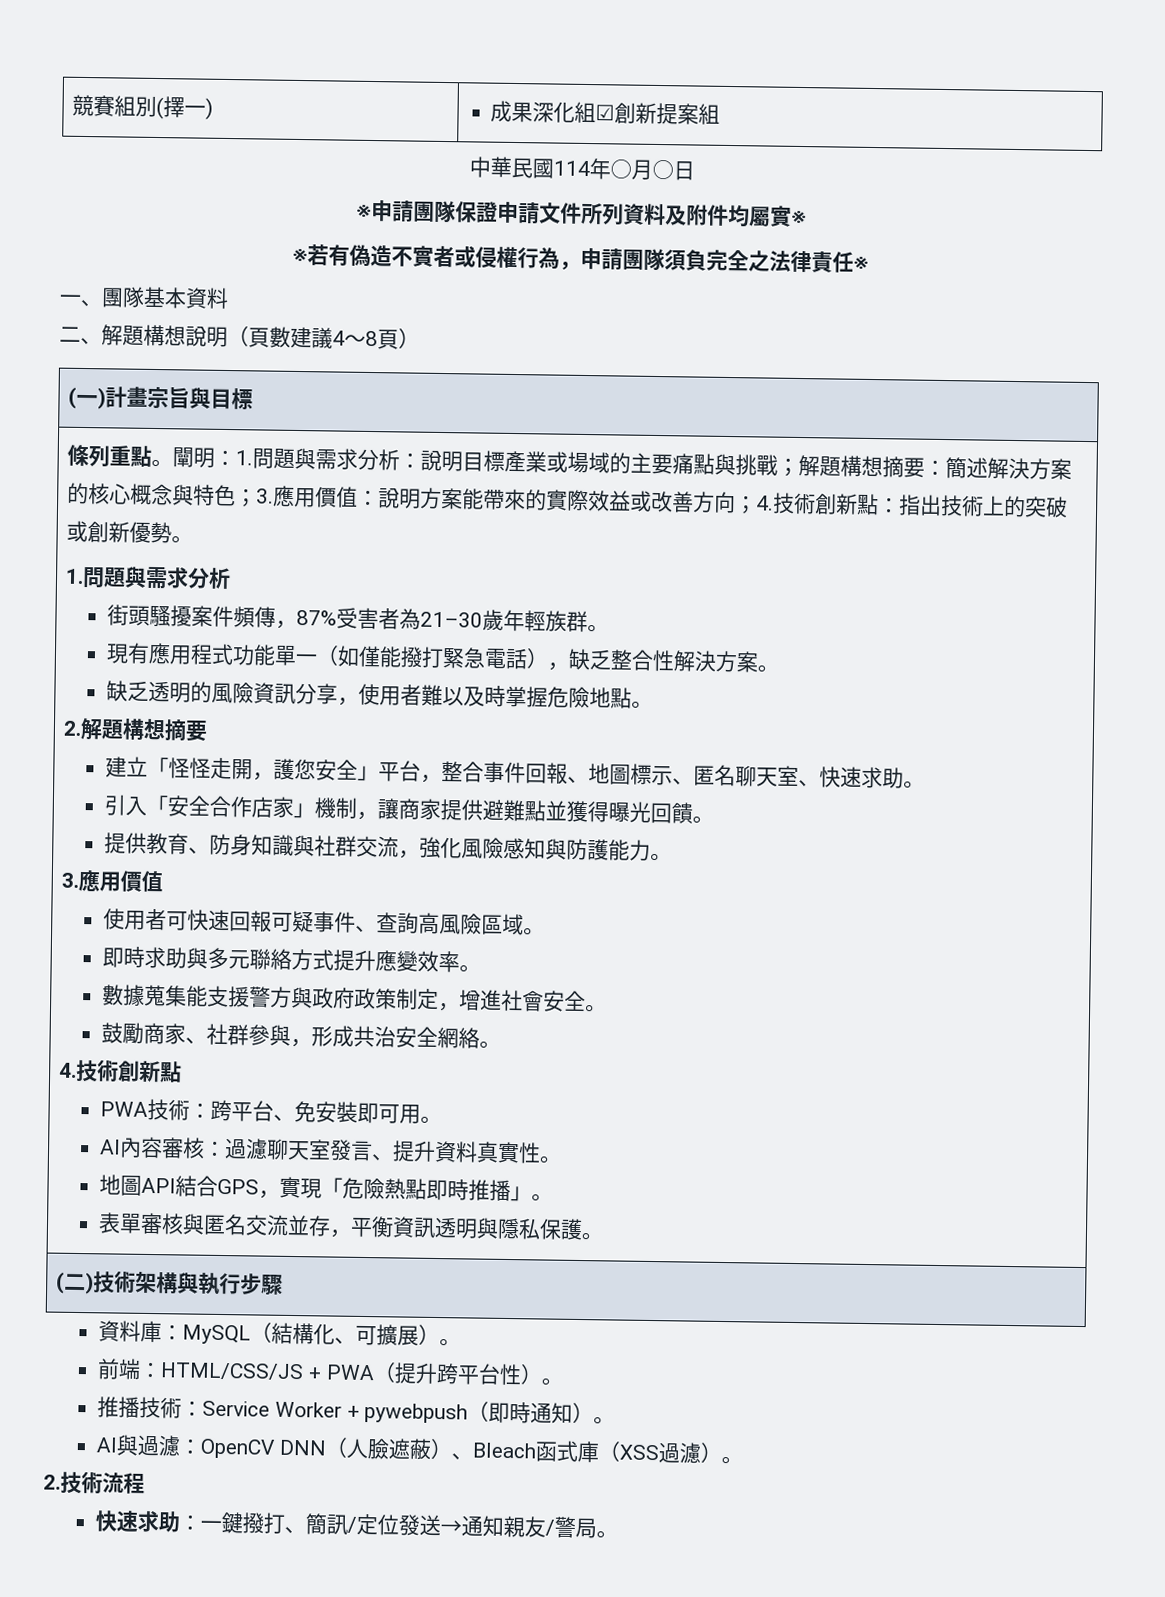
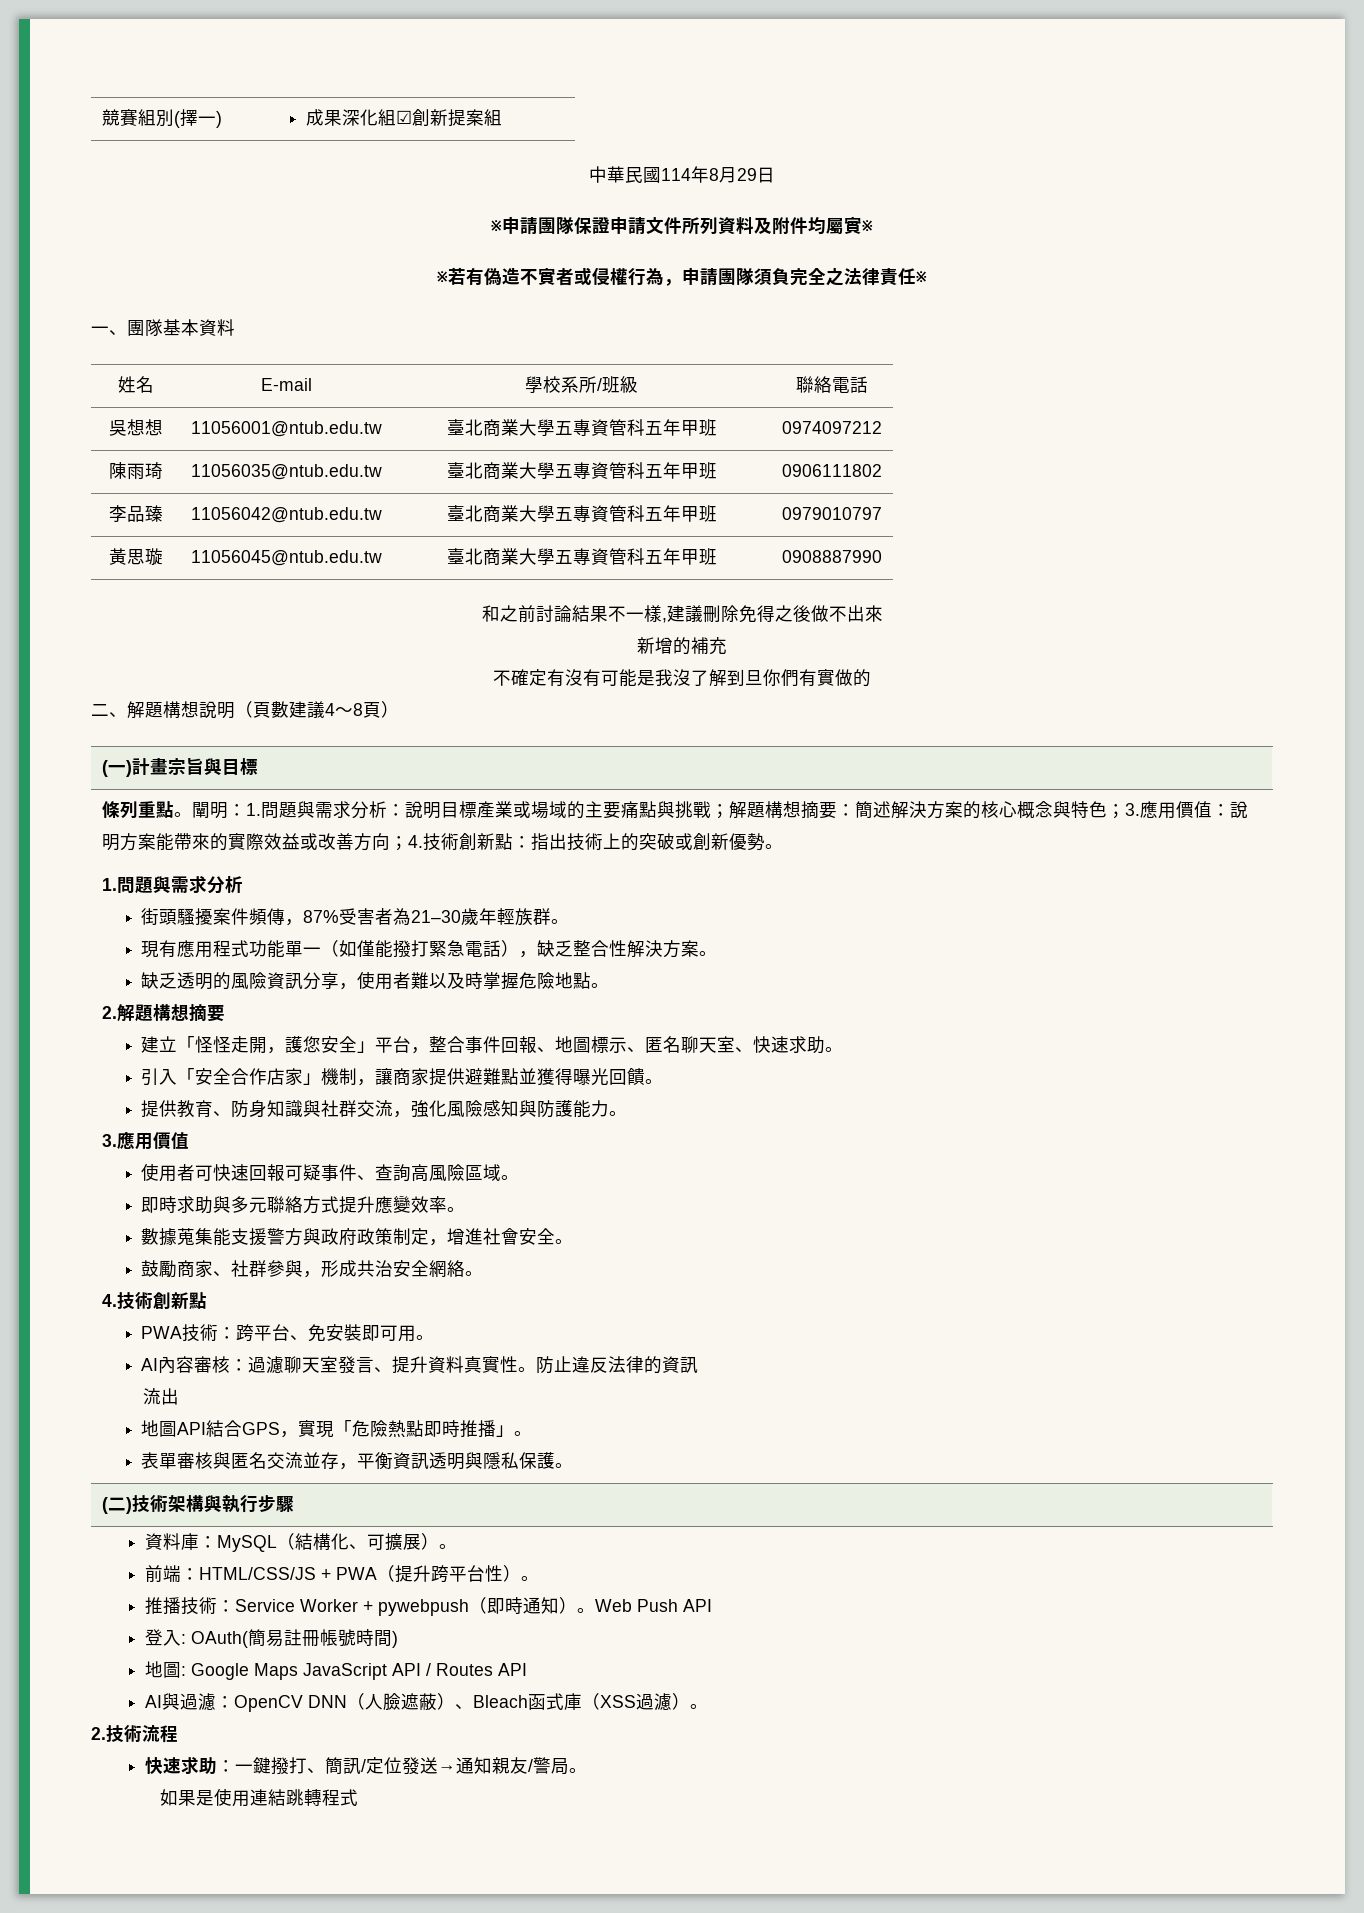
- 中華民國114年○月○日
+ 中華民國114年8月29日
+ 姓名 | E-mail | 學校系所/班級 | 聯絡電話
+ 吳想想 | 11056001@ntub.edu.tw | 臺北商業大學五專資管科五年甲班 | 0974097212
+ 陳雨琦 | 11056035@ntub.edu.tw | 臺北商業大學五專資管科五年甲班 | 0906111802
+ 李品臻 | 11056042@ntub.edu.tw | 臺北商業大學五專資管科五年甲班 | 0979010797
+ 黃思璇 | 11056045@ntub.edu.tw | 臺北商業大學五專資管科五年甲班 | 0908887990
+ 和之前討論結果不一樣,建議刪除免得之後做不出來
+ 新增的補充
+ 不確定有沒有可能是我沒了解到旦你們有實做的
+ 防止違反法律的資訊
+ 流出
+ Web Push API
+ 登入: OAuth(簡易註冊帳號時間)
+ 地圖: Google Maps JavaScript API / Routes API
+ 如果是使用連結跳轉程式

